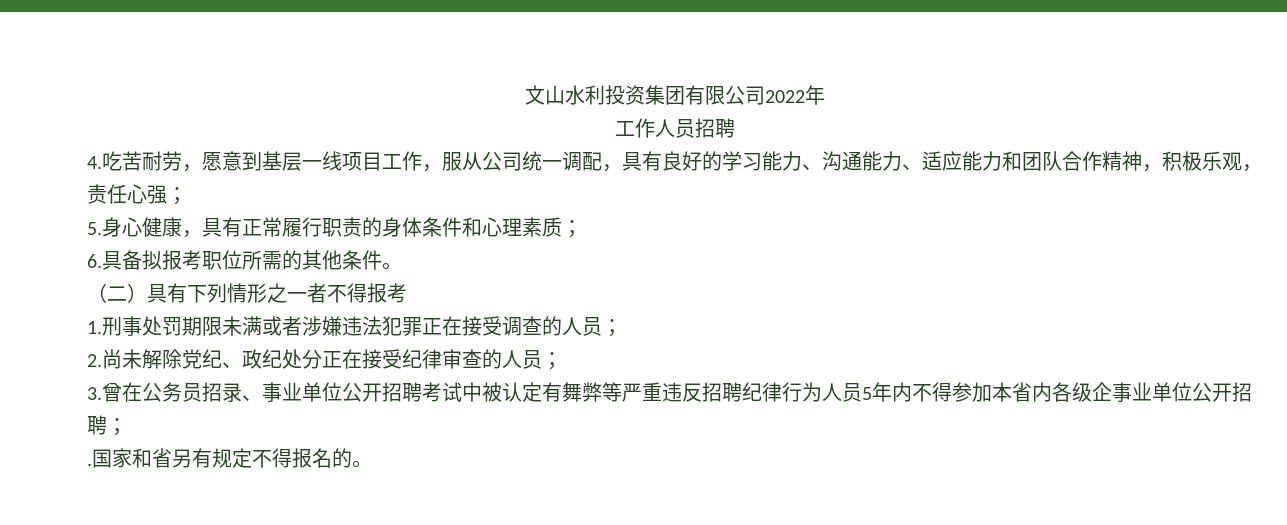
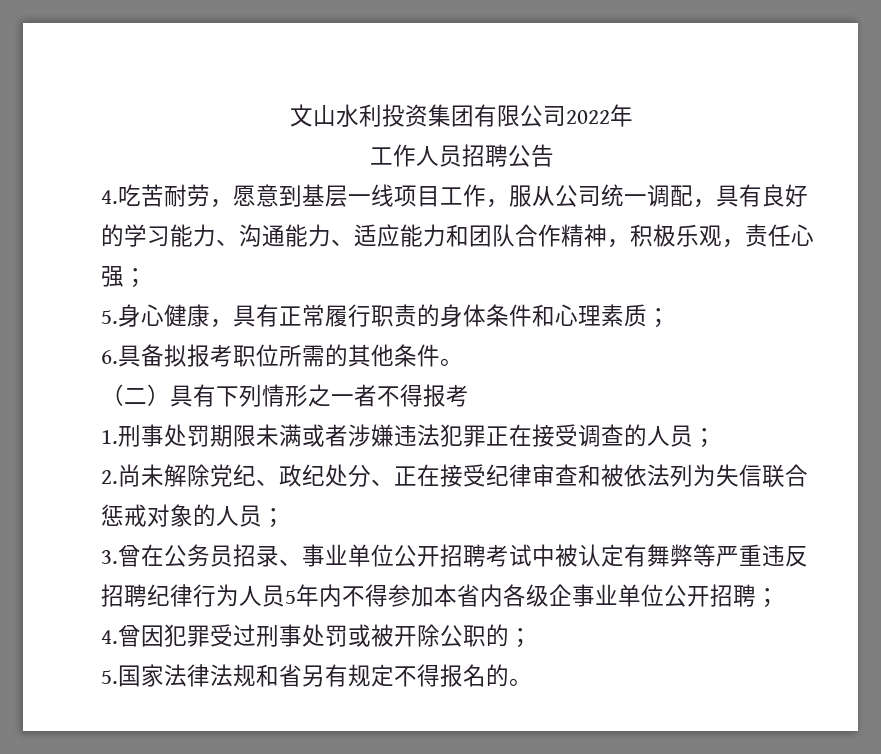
- 工作人员招聘
+ 工作人员招聘公告
- 2.尚未解除党纪、政纪处分正在接受纪律审查的人员；
+ 2.尚未解除党纪、政纪处分、正在接受纪律审查和被依法列为失信联合惩戒对象的人员；
- .国家和省另有规定不得报名的。
+ 4.曾因犯罪受过刑事处罚或被开除公职的；
+ 5.国家法律法规和省另有规定不得报名的。

